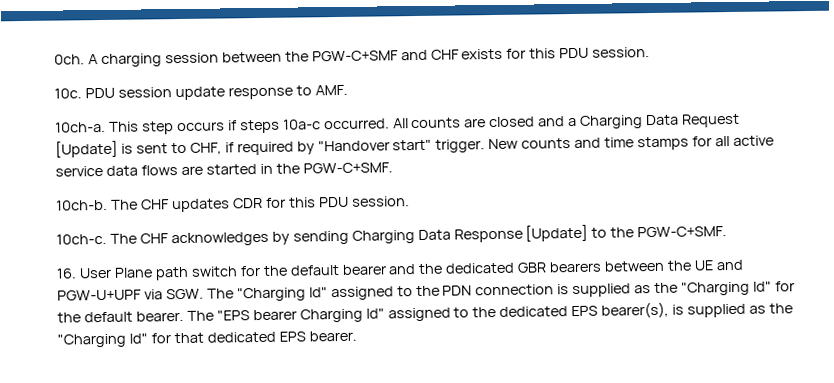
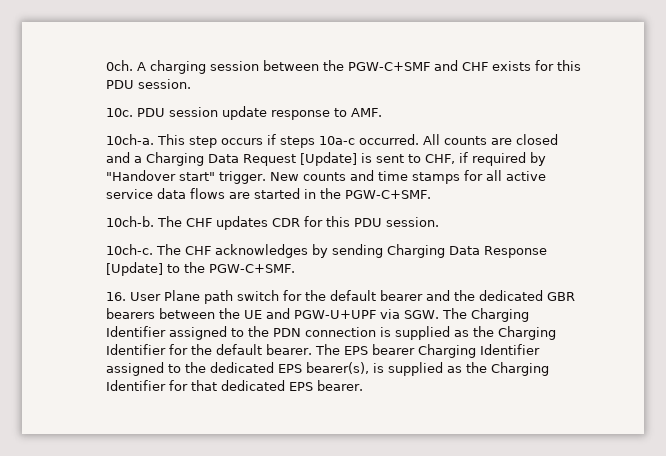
- 16. User Plane path switch for the default bearer and the dedicated GBR bearers between the UE and PGW-U+UPF via SGW. The "Charging Id" assigned to the PDN connection is supplied as the "Charging Id" for the default bearer.
+ 16. User Plane path switch for the default bearer and the dedicated GBR bearers between the UE and PGW-U+UPF via SGW. The Charging Identifier assigned to the PDN connection is supplied as the Charging Identifier for the default bearer.
- The "EPS bearer Charging Id" assigned to the dedicated EPS bearer(s), is supplied as the "Charging Id" for that dedicated EPS bearer.
+ The EPS bearer Charging Identifier assigned to the dedicated EPS bearer(s), is supplied as the Charging Identifier for that dedicated EPS bearer.

